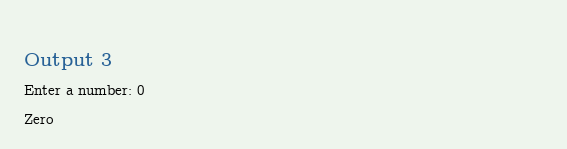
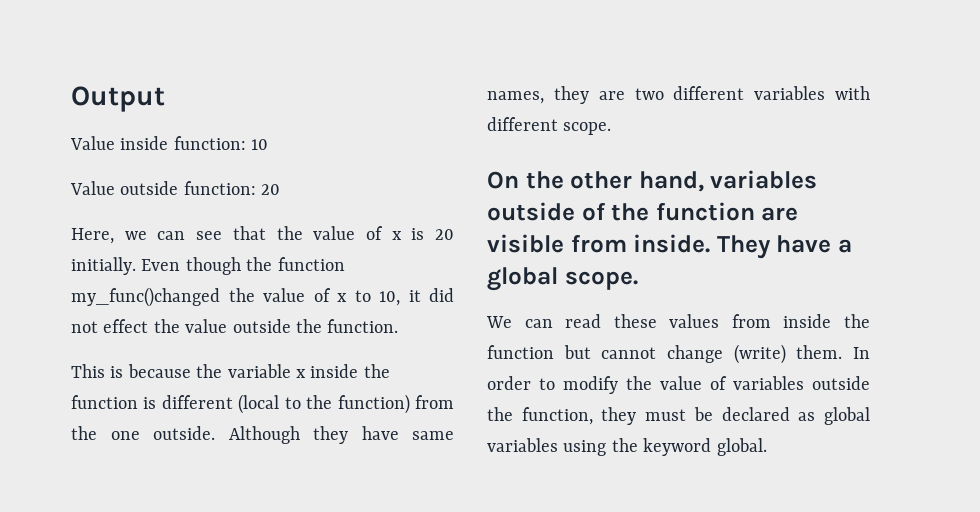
- Output 3
- Enter a number: 0
- Zero
+ Output
+ Value inside function: 10
+ Value outside function: 20
+ Here, we can see that the value of x is 20 initially. Even though the function my_func()changed the value of x to 10, it did not effect the value outside the function.
+ This is because the variable x inside the function is different (local to the function) from the one outside. Although they have same names, they are two different variables with different scope.
+ On the other hand, variables outside of the function are visible from inside. They have a global scope.
+ We can read these values from inside the function but cannot change (write) them. In order to modify the value of variables outside the function, they must be declared as global variables using the keyword global.

